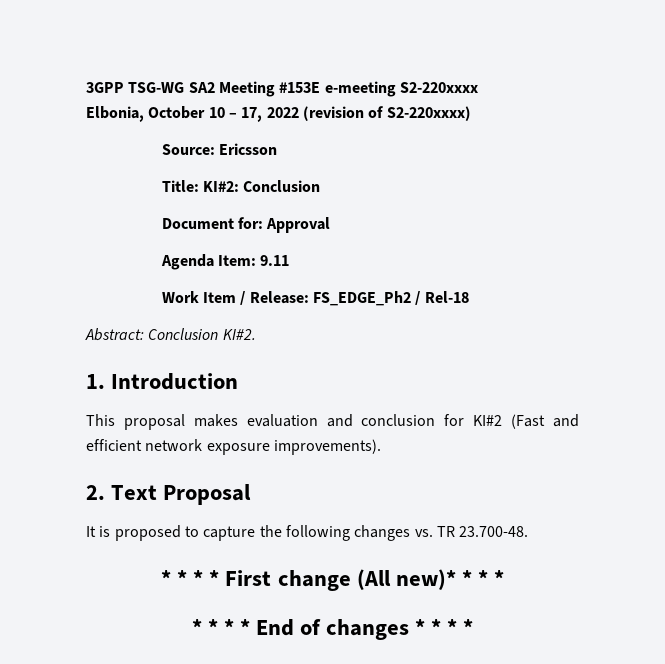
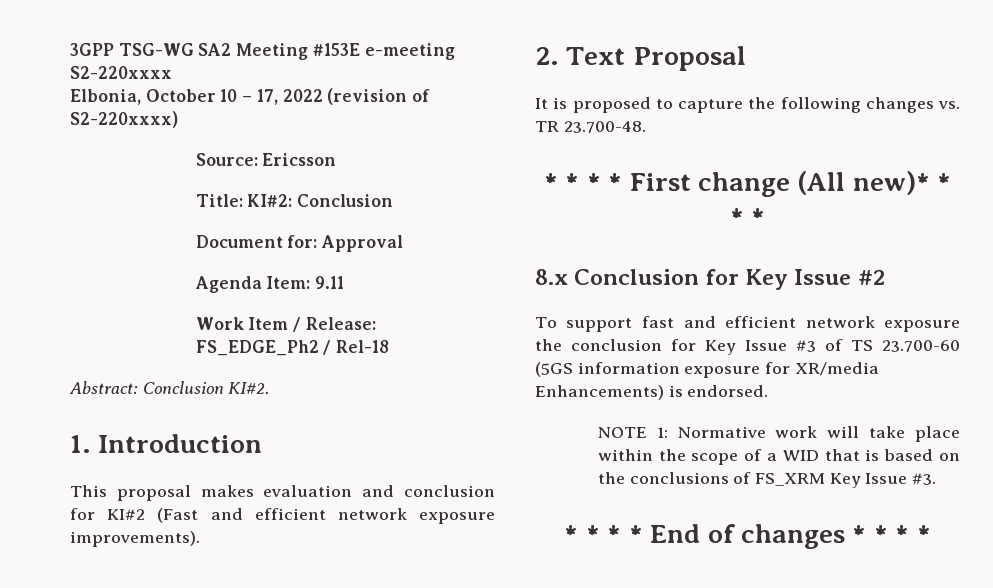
+ 8.x Conclusion for Key Issue #2
+ To support fast and efficient network exposure the conclusion for Key Issue #3 of TS 23.700-60 (5GS information exposure for XR/media Enhancements) is endorsed.
+ NOTE 1: Normative work will take place within the scope of a WID that is based on the conclusions of FS_XRM Key Issue #3.

